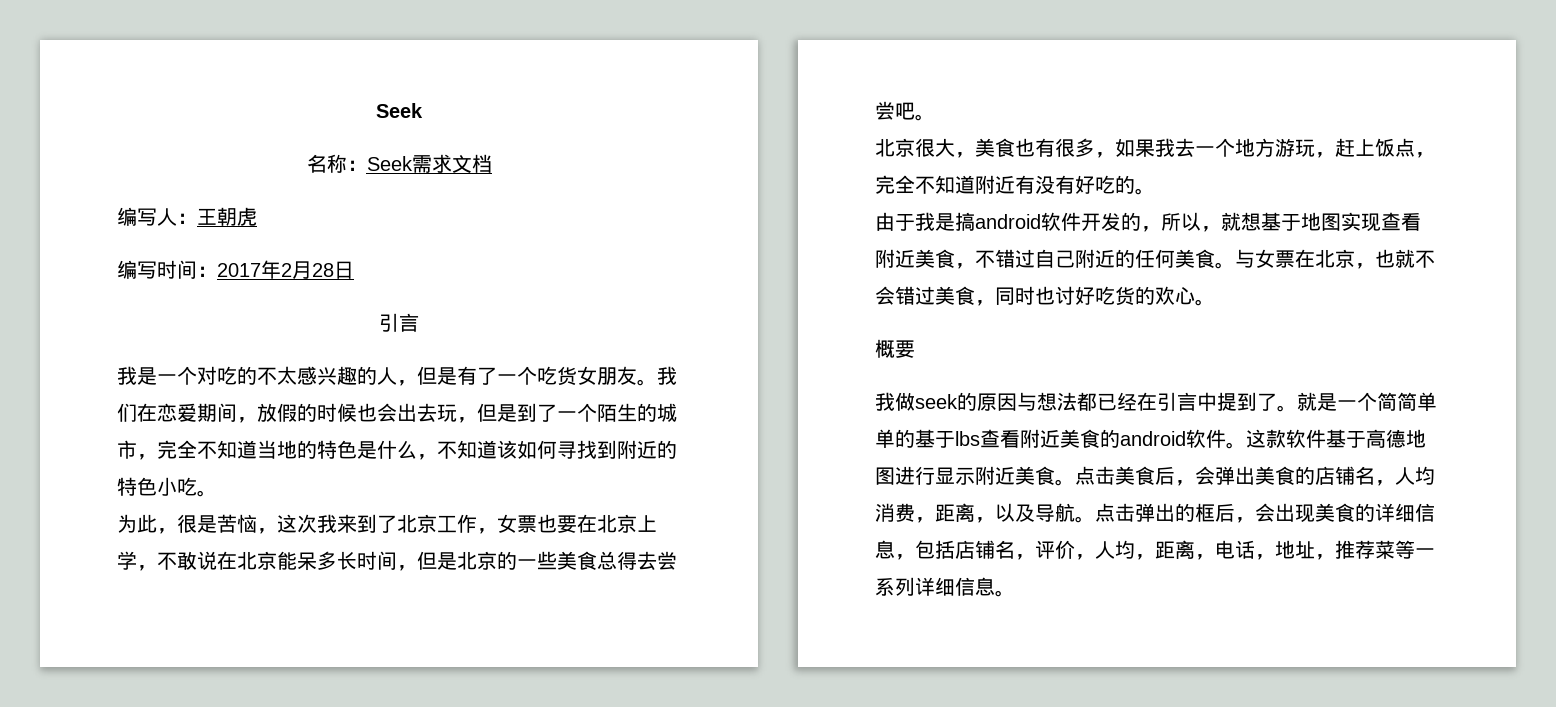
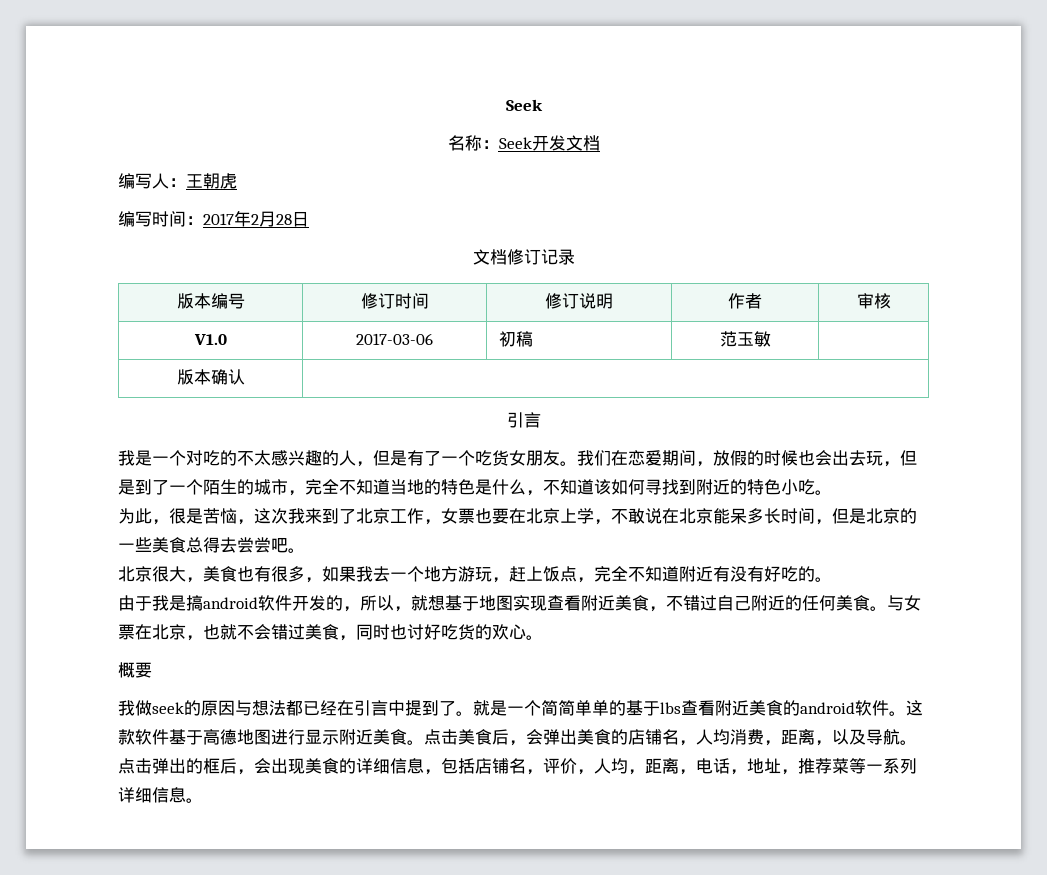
- 名称：Seek需求文档
+ 名称：Seek开发文档
+ 文档修订记录
+ 版本编号 | 修订时间 | 修订说明 | 作者 | 审核
+ V1.0 | 2017-03-06 | 初稿 | 范玉敏 |
+ 版本确认 |

